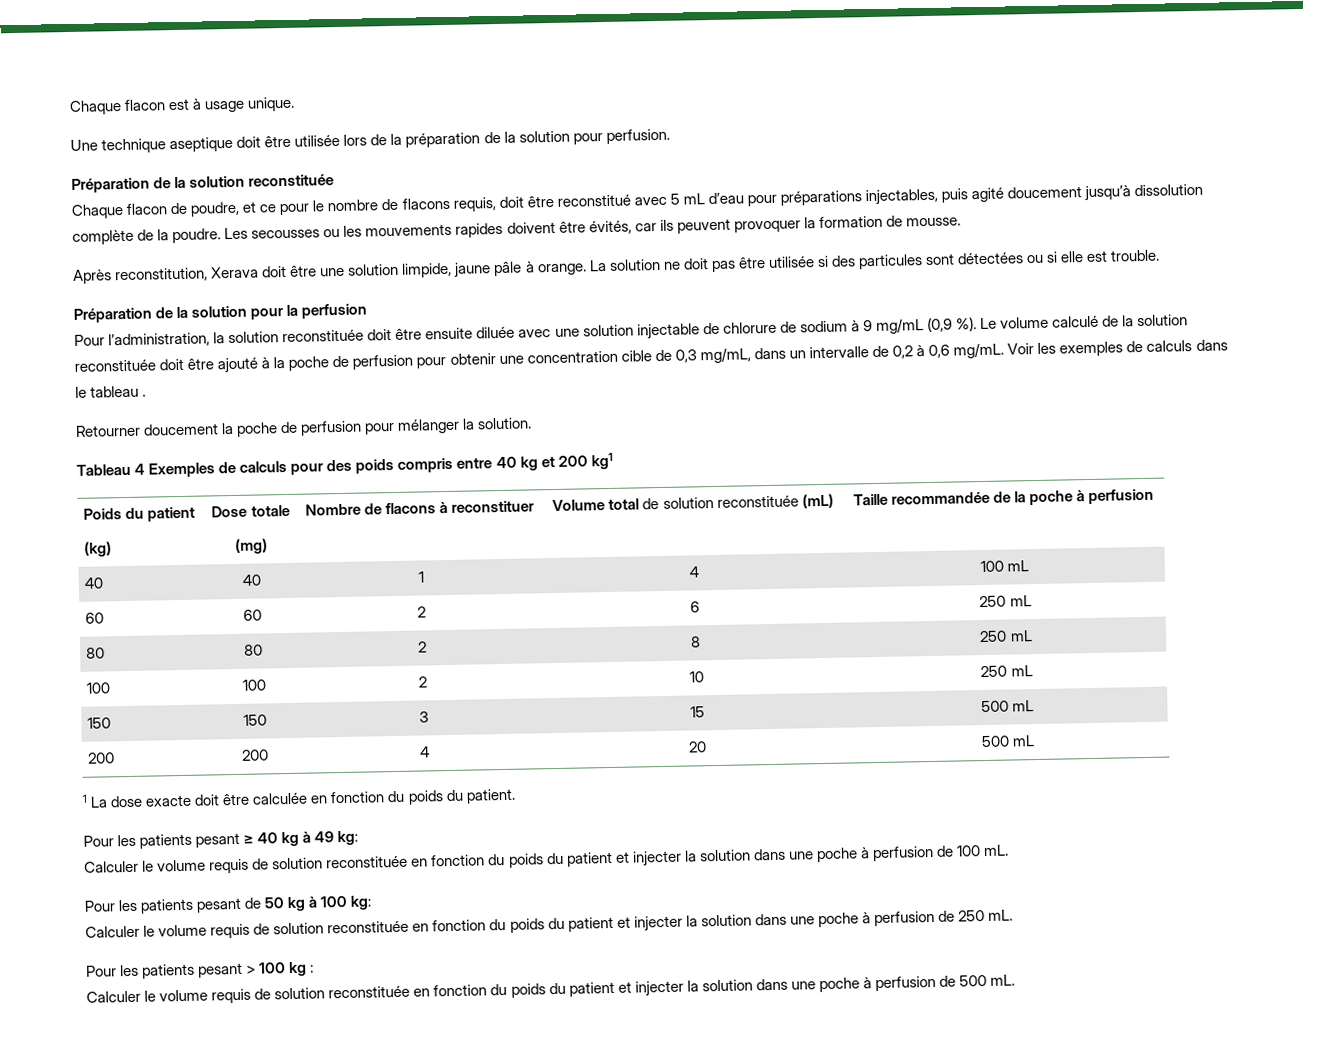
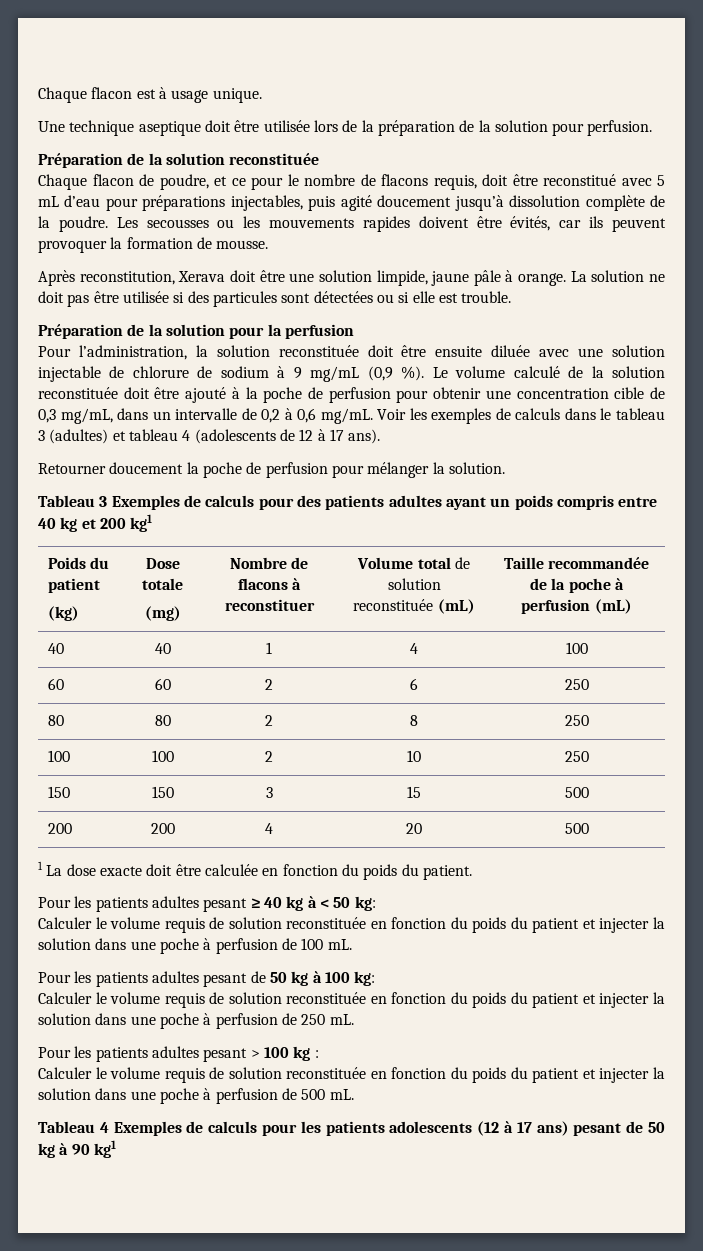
- Voir les exemples de calculs dans le tableau .
+ Voir les exemples de calculs dans le tableau 3 (adultes) et tableau 4 (adolescents de 12 à 17 ans).
- Tableau 4 Exemples de calculs pour des poids compris entre 40 kg et 200 kg1
+ Tableau 3 Exemples de calculs pour des patients adultes ayant un poids compris entre 40 kg et 200 kg1
  Poids du patient
  (kg) | Dose totale
- (mg) | Nombre de flacons à reconstituer | Volume total de solution reconstituée (mL) | Taille recommandée de la poche à perfusion
+ (mg) | Nombre de flacons à reconstituer | Volume total de solution reconstituée (mL) | Taille recommandée de la poche à perfusion (mL)
- 40 | 40 | 1 | 4 | 100 mL
+ 40 | 40 | 1 | 4 | 100
- 60 | 60 | 2 | 6 | 250 mL
+ 60 | 60 | 2 | 6 | 250
- 80 | 80 | 2 | 8 | 250 mL
+ 80 | 80 | 2 | 8 | 250
- 100 | 100 | 2 | 10 | 250 mL
+ 100 | 100 | 2 | 10 | 250
- 150 | 150 | 3 | 15 | 500 mL
+ 150 | 150 | 3 | 15 | 500
- 200 | 200 | 4 | 20 | 500 mL
+ 200 | 200 | 4 | 20 | 500
- Pour les patients pesant ≥ 40 kg à 49 kg:
+ Pour les patients adultes pesant ≥ 40 kg à < 50 kg:
- Pour les patients pesant de 50 kg à 100 kg:
+ Pour les patients adultes pesant de 50 kg à 100 kg:
- Pour les patients pesant > 100 kg :
+ Pour les patients adultes pesant > 100 kg :
+ Tableau 4 Exemples de calculs pour les patients adolescents (12 à 17 ans) pesant de 50 kg à 90 kg1

